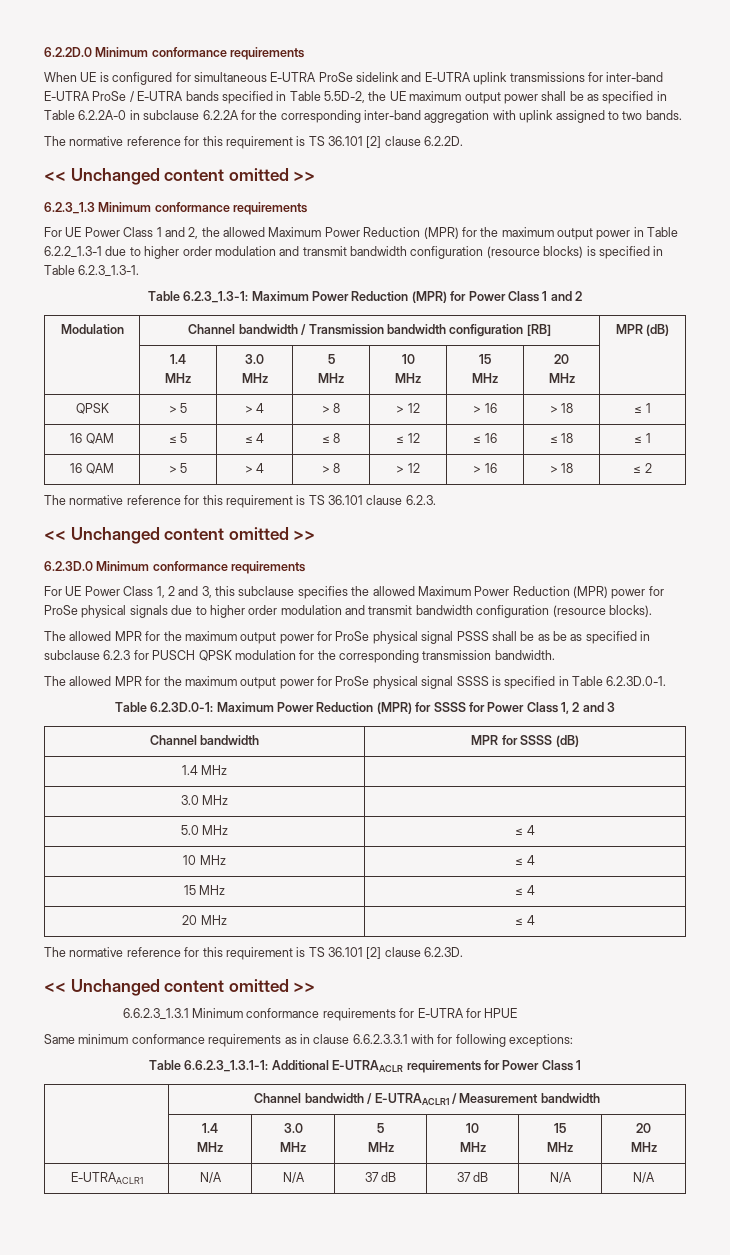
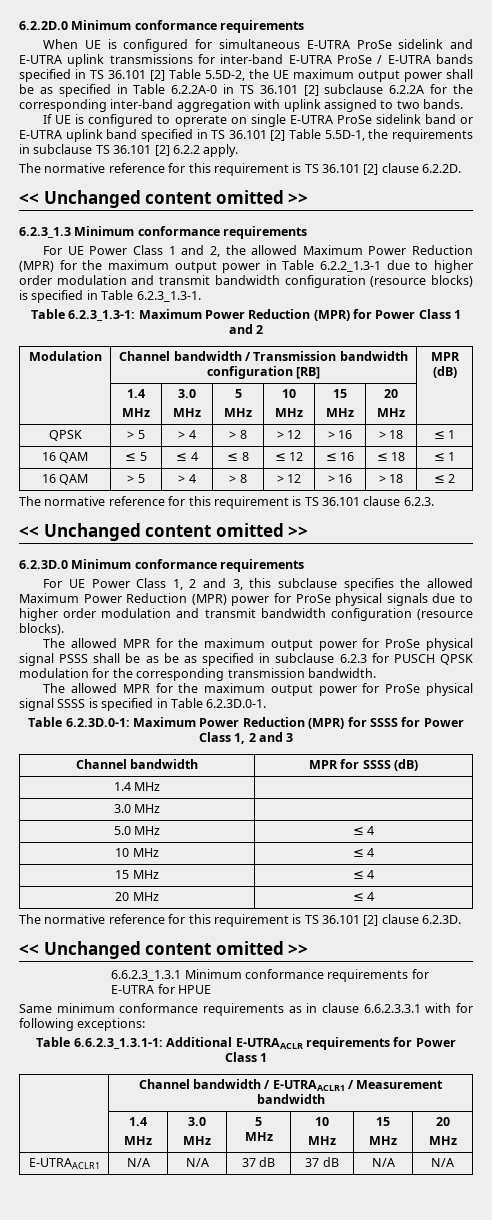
- When UE is configured for simultaneous E-UTRA ProSe sidelink and E-UTRA uplink transmissions for inter-band E-UTRA ProSe / E-UTRA bands specified in Table 5.5D-2, the UE maximum output power shall be as specified in Table 6.2.2A-0 in subclause 6.2.2A for the corresponding inter-band aggregation with uplink assigned to two bands.
+ When UE is configured for simultaneous E-UTRA ProSe sidelink and E-UTRA uplink transmissions for inter-band E-UTRA ProSe / E-UTRA bands specified in TS 36.101 [2] Table 5.5D-2, the UE maximum output power shall be as specified in Table 6.2.2A-0 in TS 36.101 [2] subclause 6.2.2A for the corresponding inter-band aggregation with uplink assigned to two bands.
+ If UE is configured to oprerate on single E-UTRA ProSe sidelink band or E-UTRA uplink band specified in TS 36.101 [2] Table 5.5D-1, the requirements in subclause TS 36.101 [2] 6.2.2 apply.

